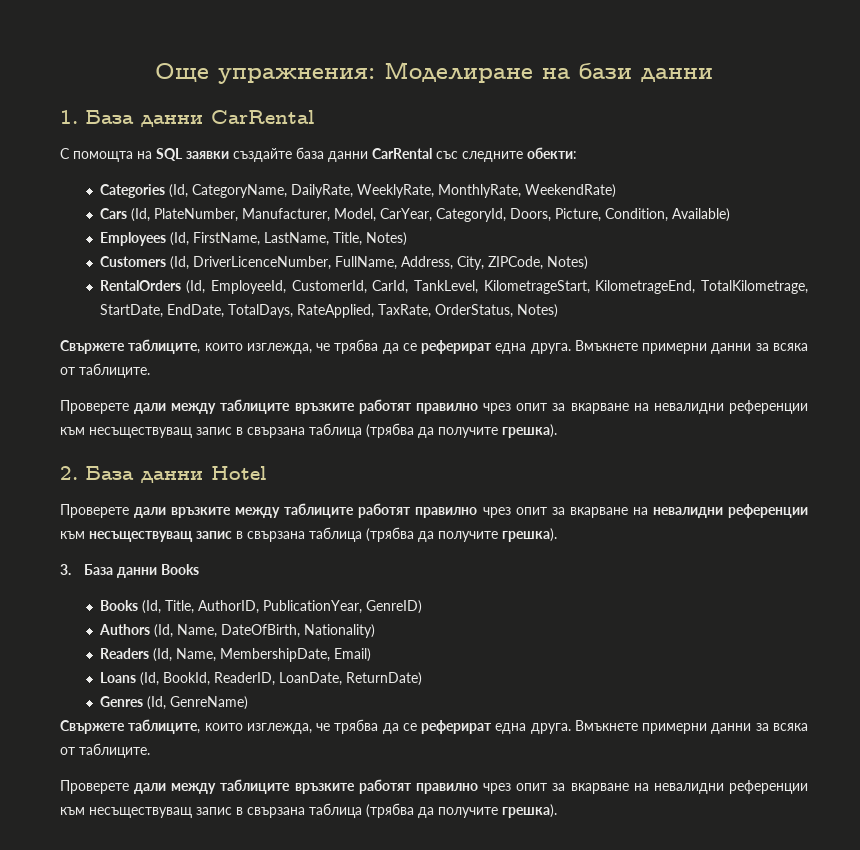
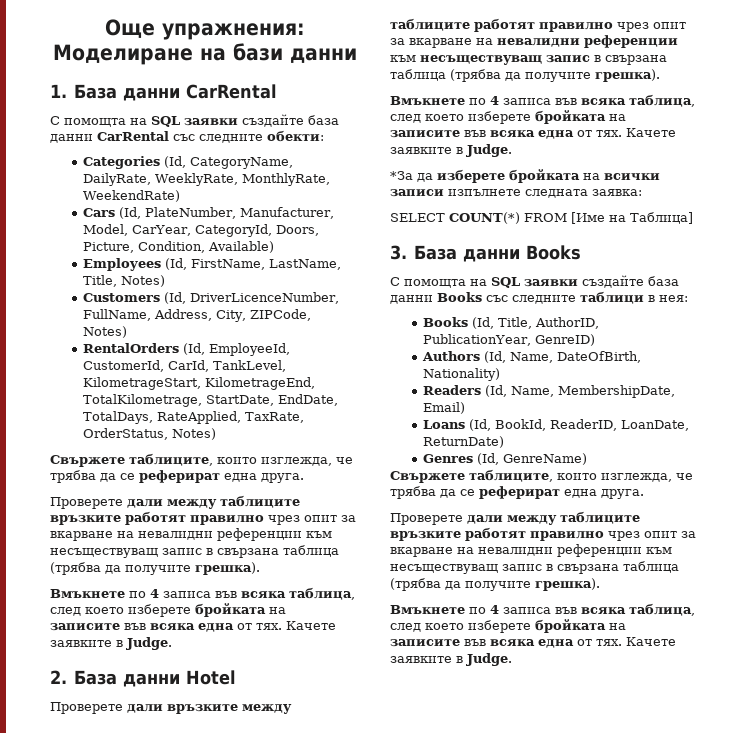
  RentalOrders (Id, EmployeeId, CustomerId, CarId, TankLevel, KilometrageStart, KilometrageEnd, TotalKilometrage, StartDate, EndDate, TotalDays, RateApplied, TaxRate, OrderStatus, Notes)
- Свържете таблиците, които изглежда, че трябва да се реферират една друга. Вмъкнете примерни данни за всяка от таблиците.
+ Свържете таблиците, които изглежда, че трябва да се реферират една друга.
  Проверете дали между таблиците връзките работят правилно чрез опит за вкарване на невалидни референции към несъществуващ запис в свързана таблица (трябва да получите грешка).
+ Вмъкнете по 4 записа във всяка таблица, след което изберете бройката на записите във всяка една от тях. Качете заявките в Judge.
  Проверете дали връзките между таблиците работят правилно чрез опит за вкарване на невалидни референции към несъществуващ запис в свързана таблица (трябва да получите грешка).
+ Вмъкнете по 4 записа във всяка таблица, след което изберете бройката на записите във всяка една от тях. Качете заявките в Judge.
+ *За да изберете бройката на всички записи изпълнете следната заявка:
+ SELECT COUNT(*) FROM [Име на Таблица]
  3. База данни Books
+ С помощта на SQL заявки създайте база данни Books със следните таблици в нея:
  Genres (Id, GenreName)
- Свържете таблиците, които изглежда, че трябва да се реферират една друга. Вмъкнете примерни данни за всяка от таблиците.
+ Свържете таблиците, които изглежда, че трябва да се реферират една друга.
  Проверете дали между таблиците връзките работят правилно чрез опит за вкарване на невалидни референции към несъществуващ запис в свързана таблица (трябва да получите грешка).
+ Вмъкнете по 4 записа във всяка таблица, след което изберете бройката на записите във всяка една от тях. Качете заявките в Judge.

